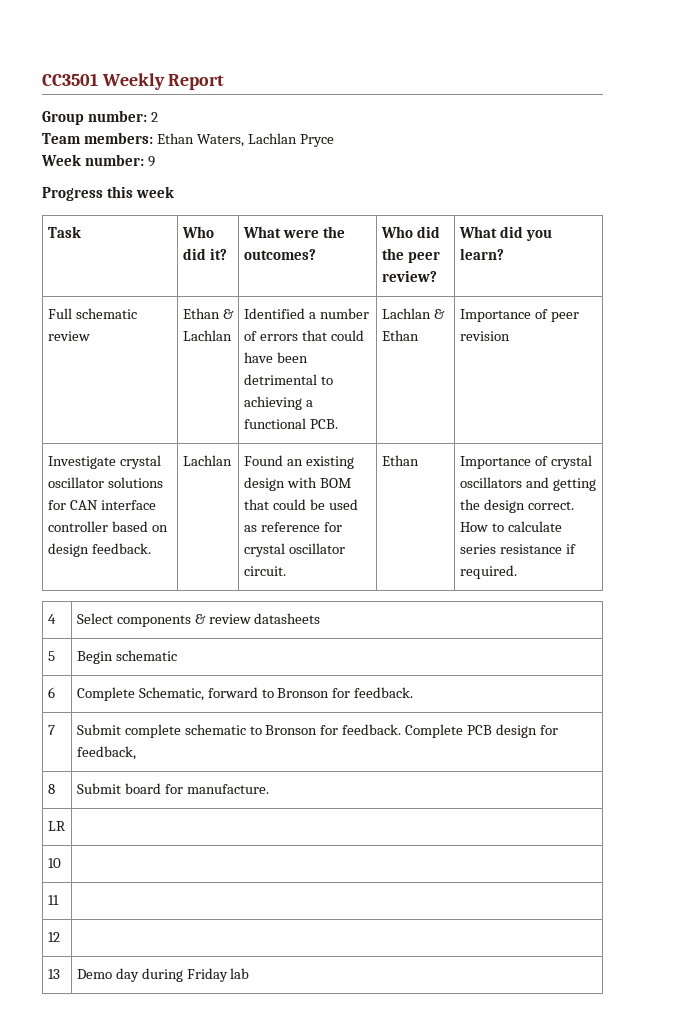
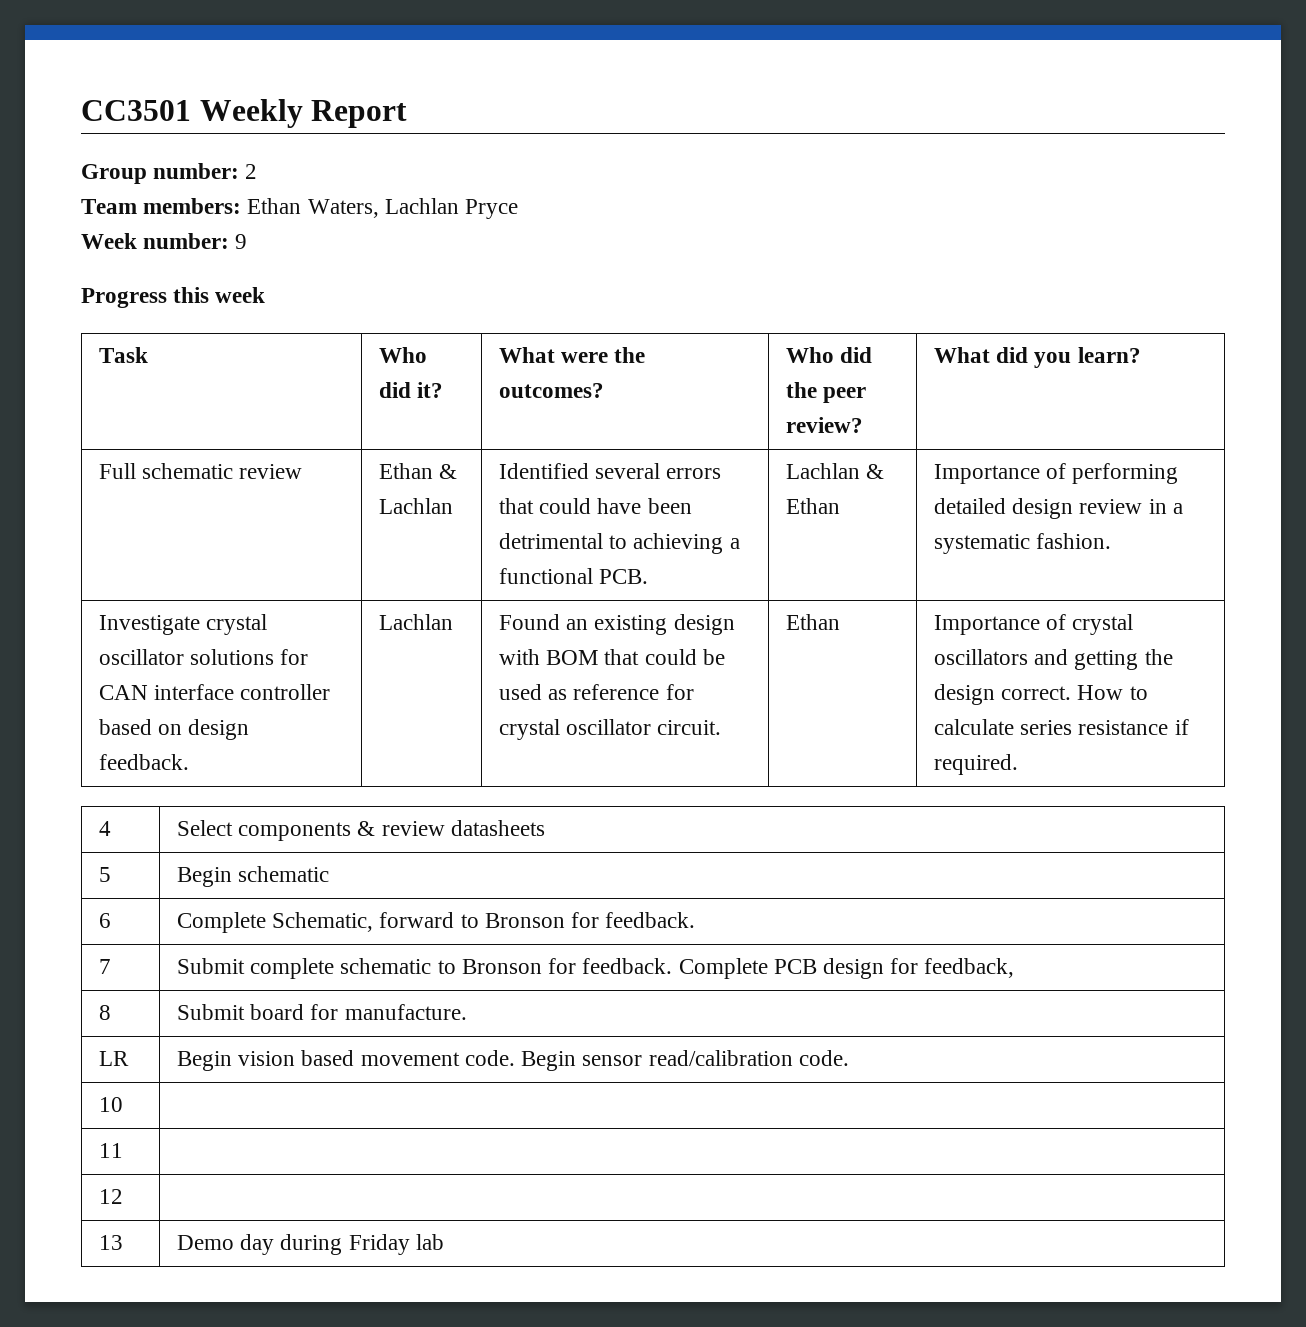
- Full schematic review | Ethan & Lachlan | Identified a number of errors that could have been detrimental to achieving a functional PCB. | Lachlan & Ethan | Importance of peer revision
+ Full schematic review | Ethan & Lachlan | Identified several errors that could have been detrimental to achieving a functional PCB. | Lachlan & Ethan | Importance of performing detailed design review in a systematic fashion.
- LR |
+ LR | Begin vision based movement code. Begin sensor read/calibration code.

